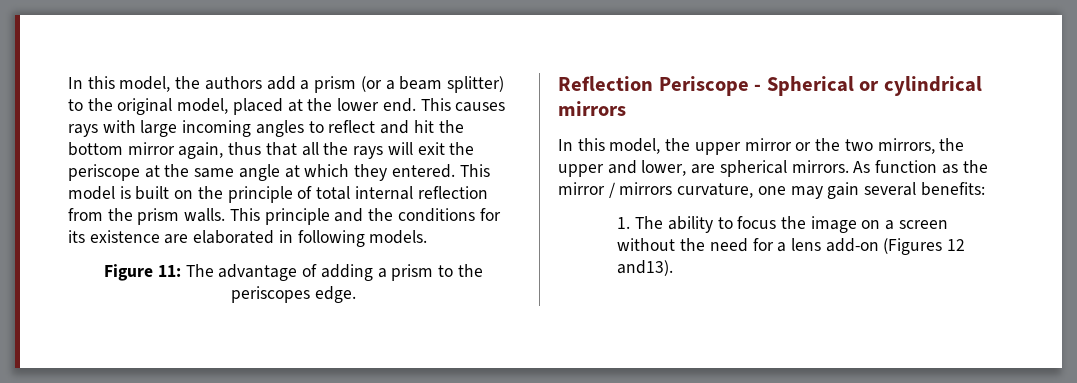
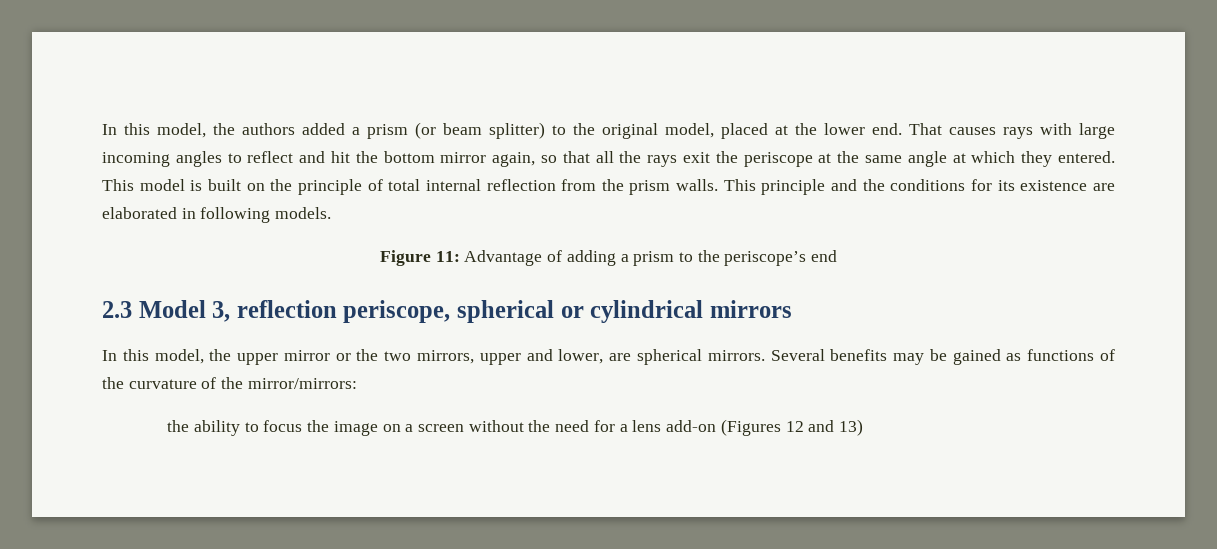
- In this model, the authors add a prism (or a beam splitter) to the original model, placed at the lower end.
+ In this model, the authors added a prism (or beam splitter) to the original model, placed at the lower end.
- This causes rays with large incoming angles to reflect and hit the bottom mirror again, thus that all the rays will exit the periscope at the same angle at which they entered.
+ That causes rays with large incoming angles to reflect and hit the bottom mirror again, so that all the rays exit the periscope at the same angle at which they entered.
- Figure 11: The advantage of adding a prism to the periscopes edge.
- Reflection Periscope - Spherical or cylindrical mirrors
+ Figure 11: Advantage of adding a prism to the periscope’s end
+ 2.3 Model 3, reflection periscope, spherical or cylindrical mirrors
- In this model, the upper mirror or the two mirrors, the upper and lower, are spherical mirrors.
+ In this model, the upper mirror or the two mirrors, upper and lower, are spherical mirrors.
- As function as the mirror / mirrors curvature, one may gain several benefits:
- 1. The ability to focus the image on a screen without the need for a lens add-on (Figures 12 and13).
+ Several benefits may be gained as functions of the curvature of the mirror/mirrors:
+ the ability to focus the image on a screen without the need for a lens add-on (Figures 12 and 13)

